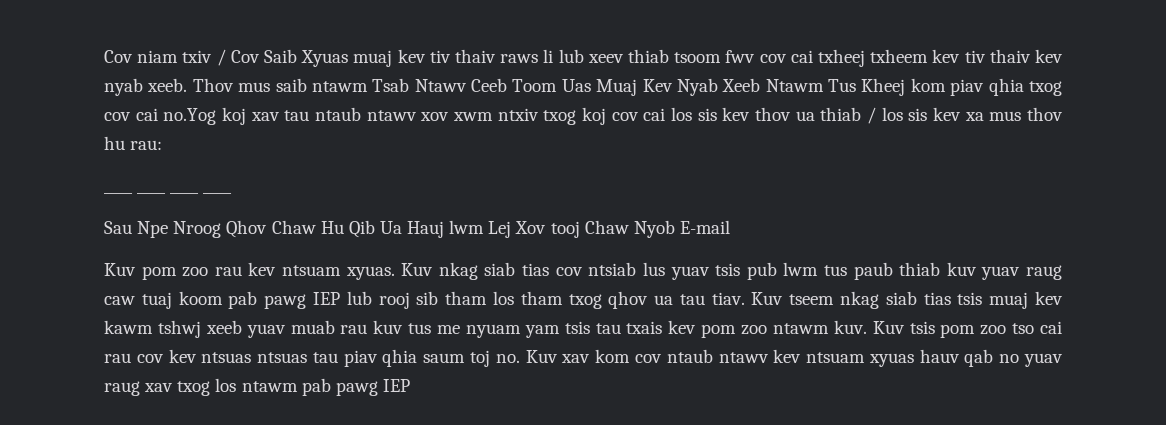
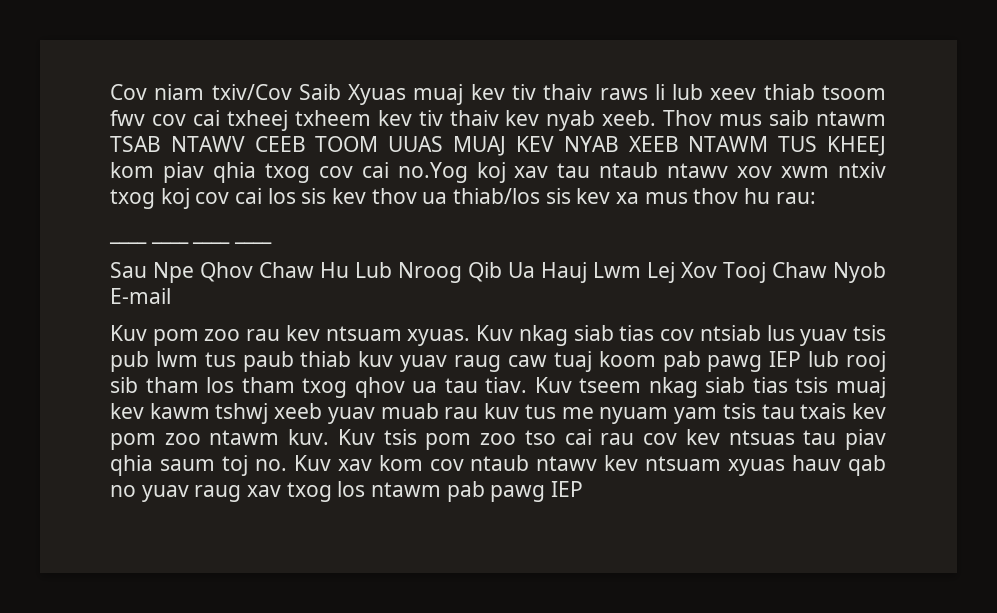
- Cov niam txiv / Cov Saib Xyuas muaj kev tiv thaiv raws li lub xeev thiab tsoom fwv cov cai txheej txheem kev tiv thaiv kev nyab xeeb.
+ Cov niam txiv/Cov Saib Xyuas muaj kev tiv thaiv raws li lub xeev thiab tsoom fwv cov cai txheej txheem kev tiv thaiv kev nyab xeeb.
- Thov mus saib ntawm Tsab Ntawv Ceeb Toom Uas Muaj Kev Nyab Xeeb Ntawm Tus Kheej kom piav qhia txog cov cai no.Yog koj xav tau ntaub ntawv xov xwm ntxiv txog koj cov cai los sis kev thov ua thiab / los sis kev xa mus thov hu rau:
+ Thov mus saib ntawm TSAB NTAWV CEEB TOOM UUAS MUAJ KEV NYAB XEEB NTAWM TUS KHEEJ kom piav qhia txog cov cai no.Yog koj xav tau ntaub ntawv xov xwm ntxiv txog koj cov cai los sis kev thov ua thiab/los sis kev xa mus thov hu rau:
- Sau Npe Nroog Qhov Chaw Hu Qib Ua Hauj lwm Lej Xov tooj Chaw Nyob E-mail
+ Sau Npe Qhov Chaw Hu Lub Nroog Qib Ua Hauj Lwm Lej Xov Tooj Chaw Nyob E-mail
- Kuv tsis pom zoo tso cai rau cov kev ntsuas ntsuas tau piav qhia saum toj no. Kuv xav kom cov ntaub ntawv kev ntsuam xyuas hauv qab no yuav raug xav txog los ntawm pab pawg IEP
+ Kuv tsis pom zoo tso cai rau cov kev ntsuas tau piav qhia saum toj no. Kuv xav kom cov ntaub ntawv kev ntsuam xyuas hauv qab no yuav raug xav txog los ntawm pab pawg IEP

